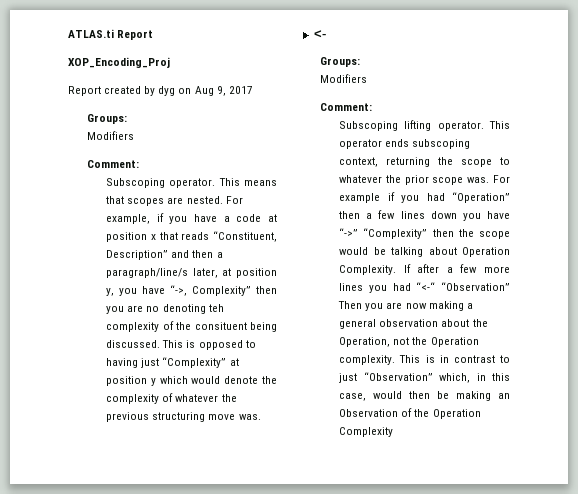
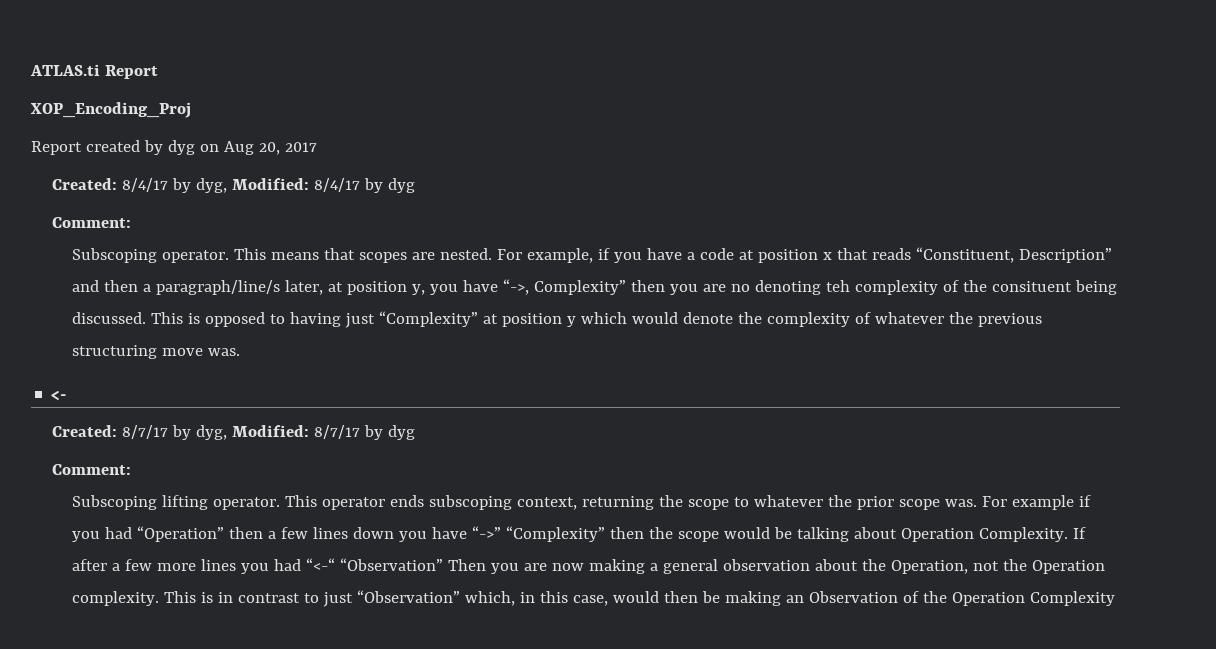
- Report created by dyg on Aug 9, 2017
- Groups:
- Modifiers
+ Report created by dyg on Aug 20, 2017
+ Created: 8/4/17 by dyg, Modified: 8/4/17 by dyg
  <-
- Groups:
- Modifiers
+ Created: 8/7/17 by dyg, Modified: 8/7/17 by dyg

